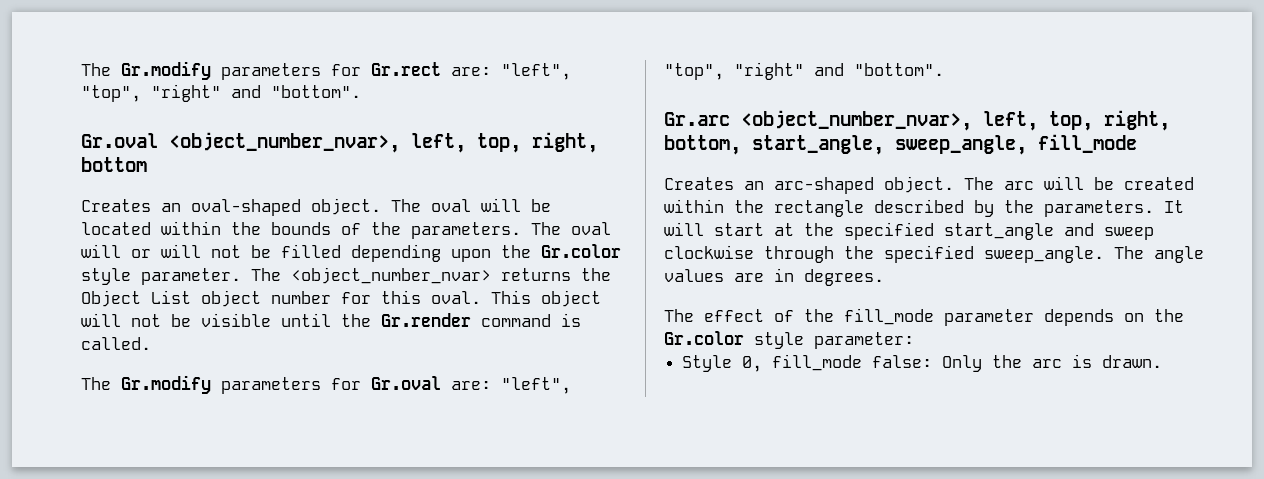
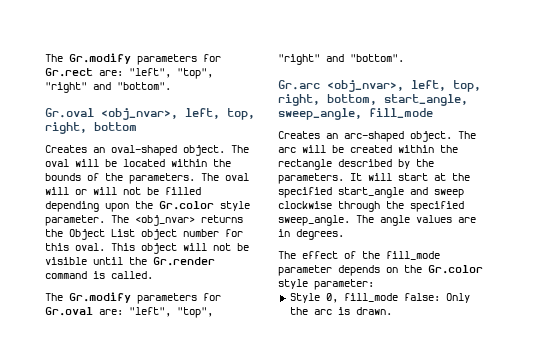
- Gr.oval <object_number_nvar>, left, top, right, bottom
+ Gr.oval <obj_nvar>, left, top, right, bottom
- The <object_number_nvar> returns the Object List object number for this oval.
+ The <obj_nvar> returns the Object List object number for this oval.
- Gr.arc <object_number_nvar>, left, top, right, bottom, start_angle, sweep_angle, fill_mode
+ Gr.arc <obj_nvar>, left, top, right, bottom, start_angle, sweep_angle, fill_mode

